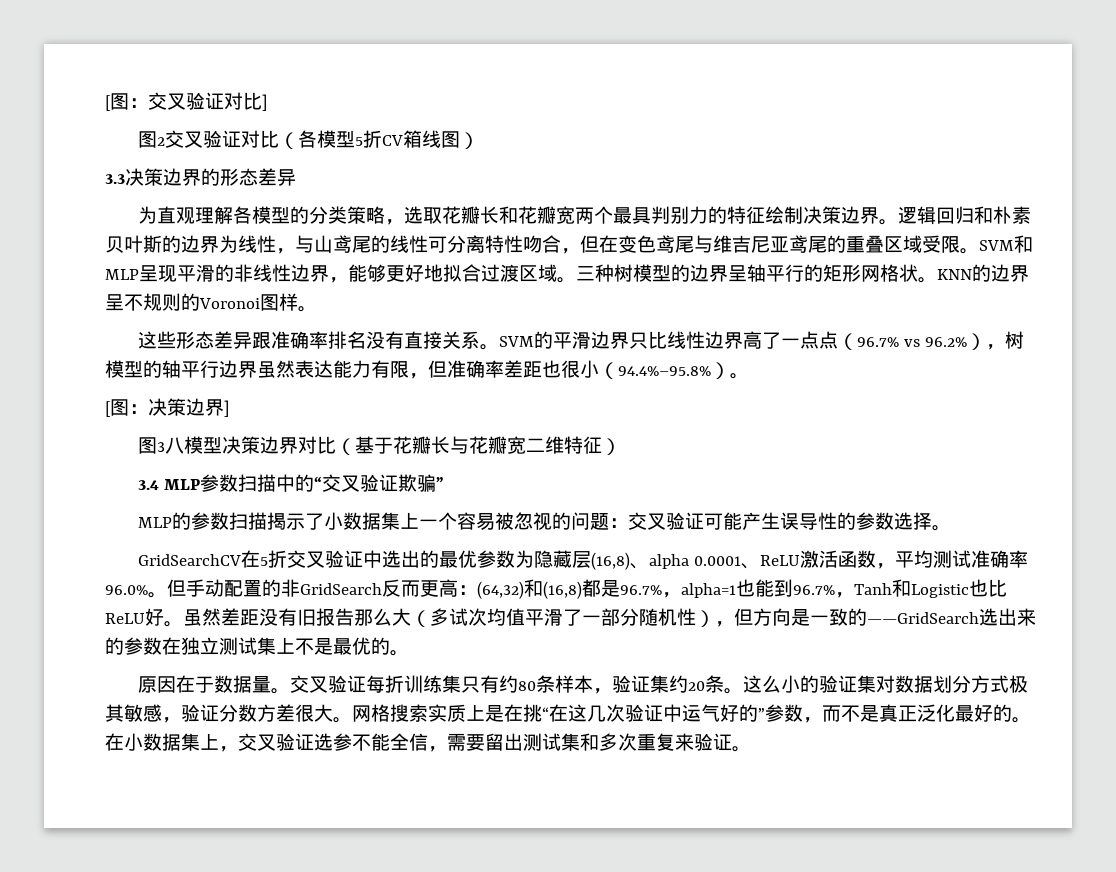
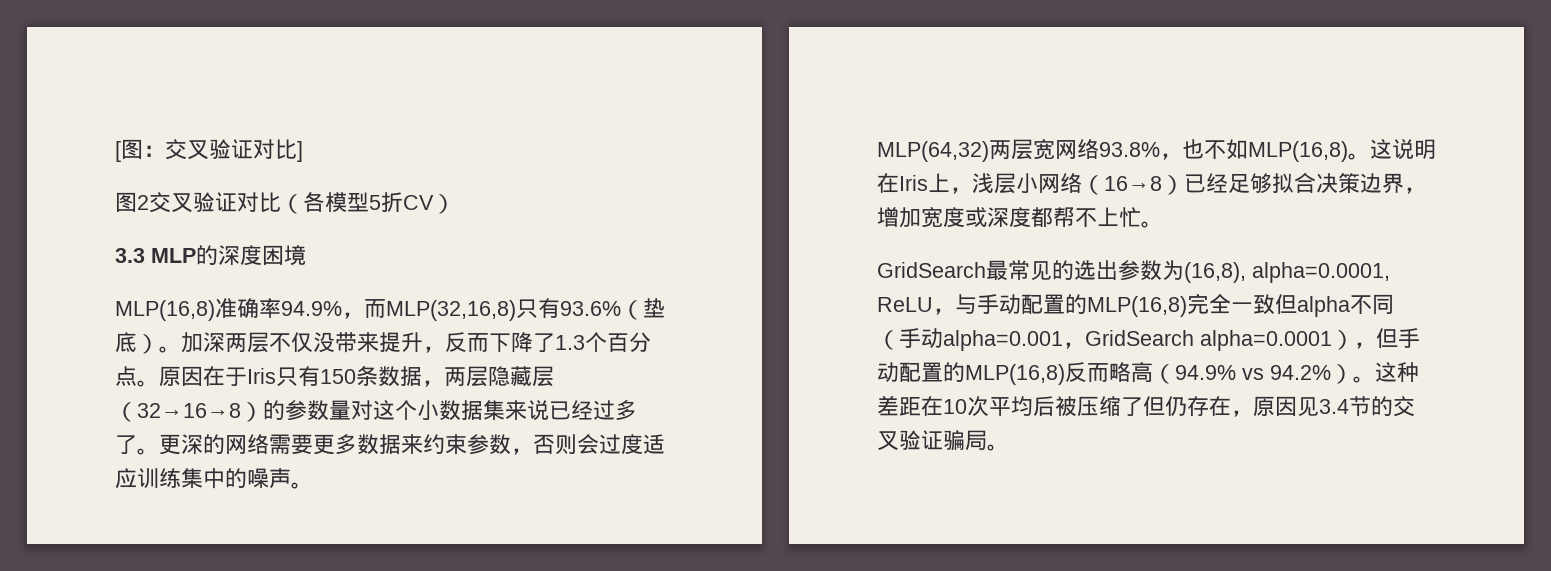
- 图2交叉验证对比（各模型5折CV箱线图）
+ 图2交叉验证对比（各模型5折CV）
- 3.3决策边界的形态差异
- 为直观理解各模型的分类策略，选取花瓣长和花瓣宽两个最具判别力的特征绘制决策边界。逻辑回归和朴素贝叶斯的边界为线性，与山鸢尾的线性可分离特性吻合，但在变色鸢尾与维吉尼亚鸢尾的重叠区域受限。SVM和MLP呈现平滑的非线性边界，能够更好地拟合过渡区域。三种树模型的边界呈轴平行的矩形网格状。KNN的边界呈不规则的Voronoi图样。
- 这些形态差异跟准确率排名没有直接关系。SVM的平滑边界只比线性边界高了一点点（96.7% vs 96.2%），树模型的轴平行边界虽然表达能力有限，但准确率差距也很小（94.4%–95.8%）。
- [图：决策边界]
- 图3八模型决策边界对比（基于花瓣长与花瓣宽二维特征）
- 3.4 MLP参数扫描中的“交叉验证欺骗”
- MLP的参数扫描揭示了小数据集上一个容易被忽视的问题：交叉验证可能产生误导性的参数选择。
- GridSearchCV在5折交叉验证中选出的最优参数为隐藏层(16,8)、alpha 0.0001、ReLU激活函数，平均测试准确率96.0%。但手动配置的非GridSearch反而更高：(64,32)和(16,8)都是96.7%，alpha=1也能到96.7%，Tanh和Logistic也比ReLU好。虽然差距没有旧报告那么大（多试次均值平滑了一部分随机性），但方向是一致的——GridSearch选出来的参数在独立测试集上不是最优的。
- 原因在于数据量。交叉验证每折训练集只有约80条样本，验证集约20条。这么小的验证集对数据划分方式极其敏感，验证分数方差很大。网格搜索实质上是在挑“在这几次验证中运气好的”参数，而不是真正泛化最好的。在小数据集上，交叉验证选参不能全信，需要留出测试集和多次重复来验证。
+ 3.3 MLP的深度困境
+ MLP(16,8)准确率94.9%，而MLP(32,16,8)只有93.6%（垫底）。加深两层不仅没带来提升，反而下降了1.3个百分点。原因在于Iris只有150条数据，两层隐藏层（32→16→8）的参数量对这个小数据集来说已经过多了。更深的网络需要更多数据来约束参数，否则会过度适应训练集中的噪声。
+ MLP(64,32)两层宽网络93.8%，也不如MLP(16,8)。这说明在Iris上，浅层小网络（16→8）已经足够拟合决策边界，增加宽度或深度都帮不上忙。
+ GridSearch最常见的选出参数为(16,8), alpha=0.0001, ReLU，与手动配置的MLP(16,8)完全一致但alpha不同（手动alpha=0.001，GridSearch alpha=0.0001），但手动配置的MLP(16,8)反而略高（94.9% vs 94.2%）。这种差距在10次平均后被压缩了但仍存在，原因见3.4节的交叉验证骗局。

